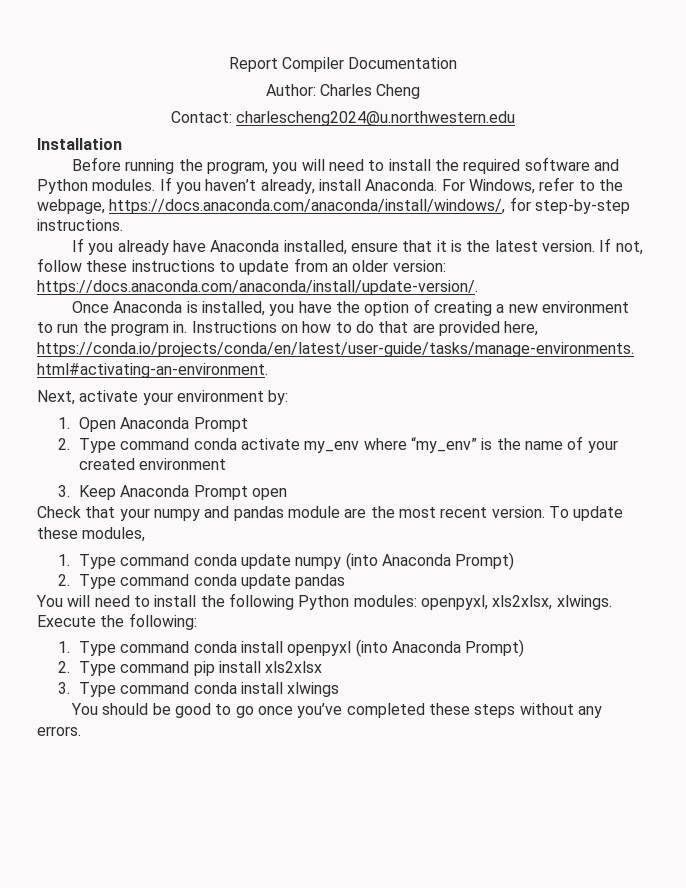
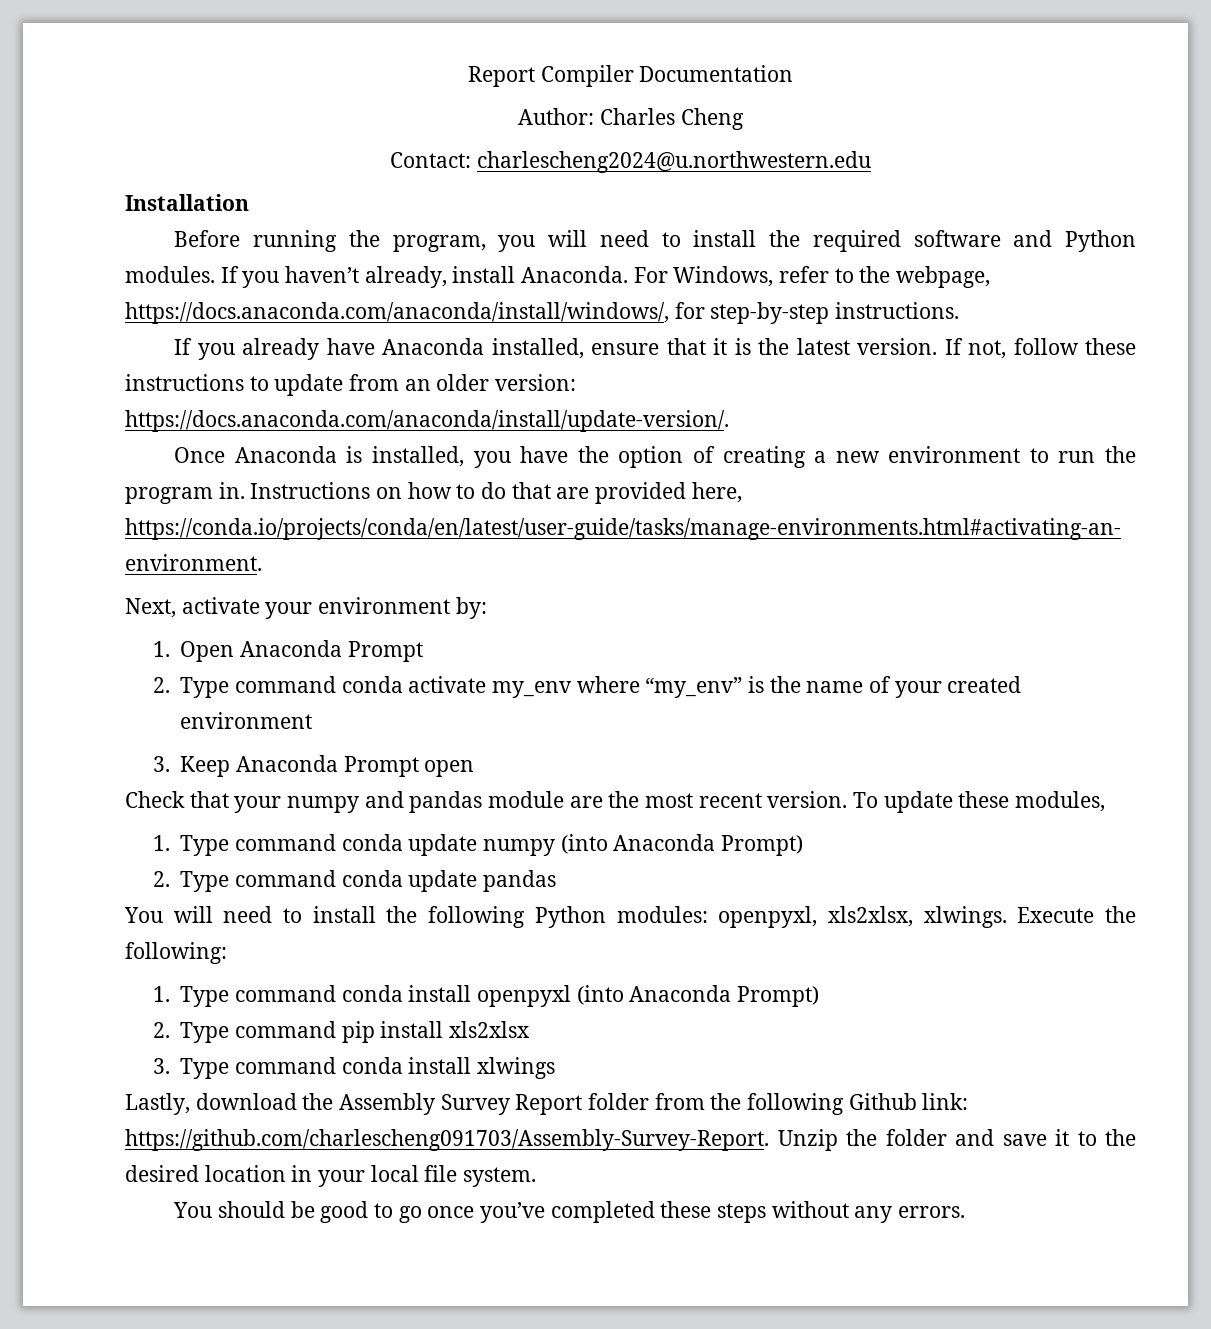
+ Lastly, download the Assembly Survey Report folder from the following Github link: https://github.com/charlescheng091703/Assembly-Survey-Report. Unzip the folder and save it to the desired location in your local file system.

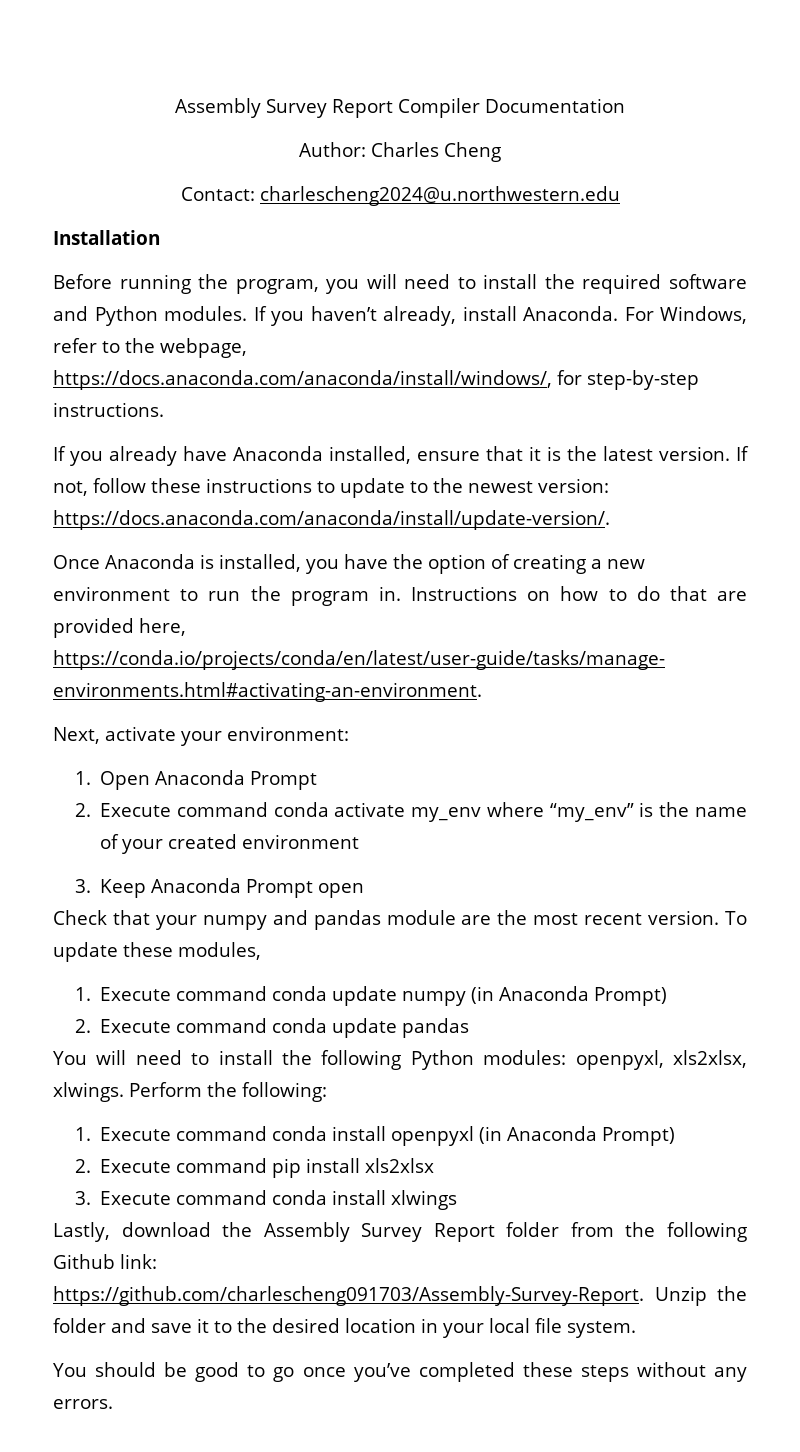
- Report Compiler Documentation
+ Assembly Survey Report Compiler Documentation
- If not, follow these instructions to update from an older version: https://docs.anaconda.com/anaconda/install/update-version/.
+ If not, follow these instructions to update to the newest version: https://docs.anaconda.com/anaconda/install/update-version/.
- Next, activate your environment by:
+ Next, activate your environment:
- 2. Type command conda activate my_env where “my_env” is the name of your created environment
+ 2. Execute command conda activate my_env where “my_env” is the name of your created environment
- 1. Type command conda update numpy (into Anaconda Prompt)
- 2. Type command conda update pandas
+ 1. Execute command conda update numpy (in Anaconda Prompt)
+ 2. Execute command conda update pandas
- Execute the following:
+ Perform the following:
- 1. Type command conda install openpyxl (into Anaconda Prompt)
- 2. Type command pip install xls2xlsx
+ 1. Execute command conda install openpyxl (in Anaconda Prompt)
+ 2. Execute command pip install xls2xlsx
- 3. Type command conda install xlwings
+ 3. Execute command conda install xlwings

